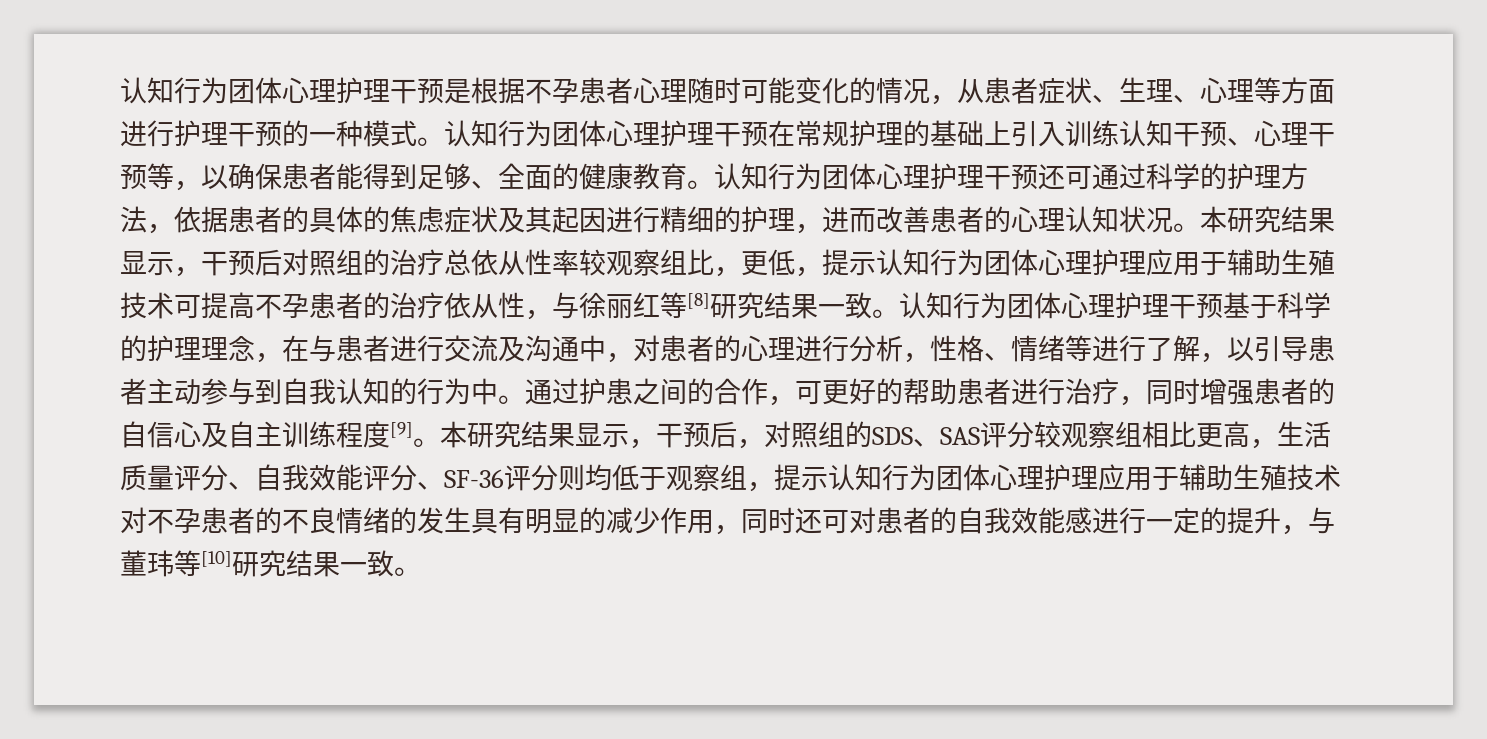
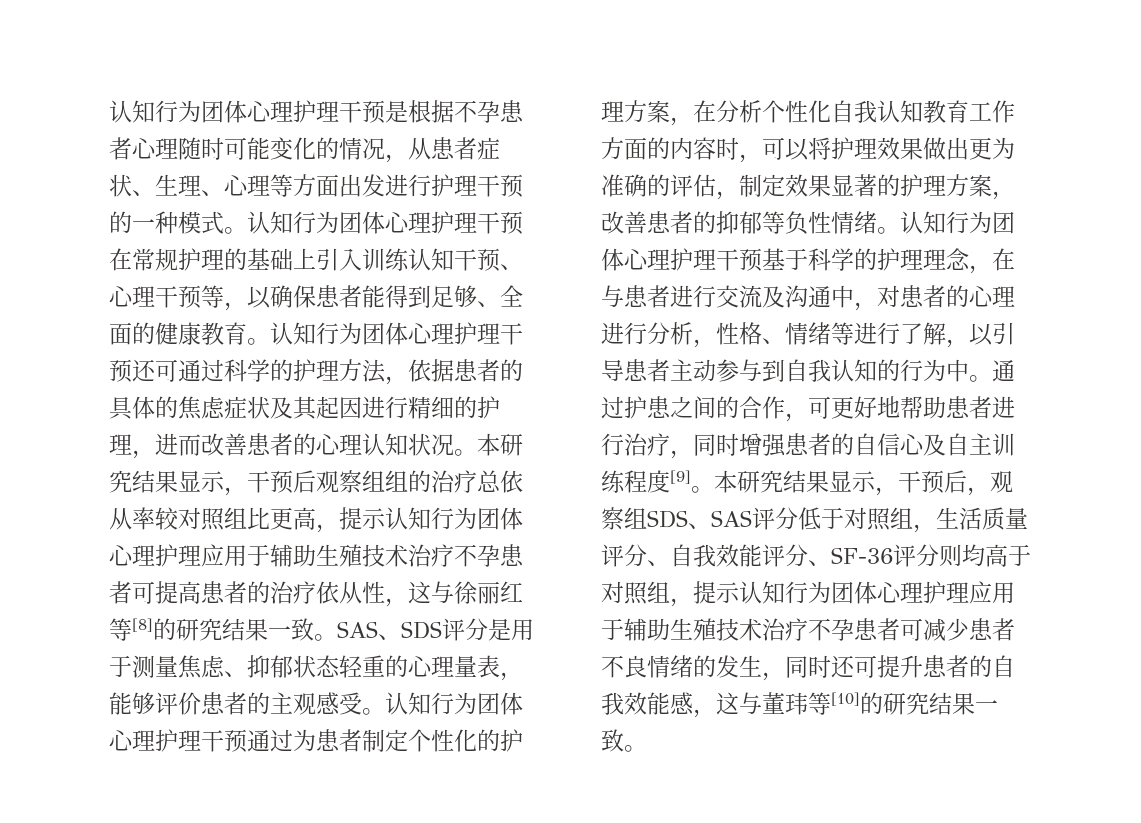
- 认知行为团体心理护理干预是根据不孕患者心理随时可能变化的情况，从患者症状、生理、心理等方面进行护理干预的一种模式。
+ 认知行为团体心理护理干预是根据不孕患者心理随时可能变化的情况，从患者症状、生理、心理等方面出发进行护理干预的一种模式。
- 本研究结果显示，干预后对照组的治疗总依从性率较观察组比，更低，提示认知行为团体心理护理应用于辅助生殖技术可提高不孕患者的治疗依从性，与徐丽红等[8]研究结果一致。
+ 本研究结果显示，干预后观察组组的治疗总依从率较对照组比更高，提示认知行为团体心理护理应用于辅助生殖技术治疗不孕患者可提高患者的治疗依从性，这与徐丽红等[8]的研究结果一致。SAS、SDS评分是用于测量焦虑、抑郁状态轻重的心理量表，能够评价患者的主观感受。认知行为团体心理护理干预通过为患者制定个性化的护理方案，在分析个性化自我认知教育工作方面的内容时，可以将护理效果做出更为准确的评估，制定效果显著的护理方案，改善患者的抑郁等负性情绪。
- 通过护患之间的合作，可更好的帮助患者进行治疗，同时增强患者的自信心及自主训练程度[9]。
+ 通过护患之间的合作，可更好地帮助患者进行治疗，同时增强患者的自信心及自主训练程度[9]。
- 本研究结果显示，干预后，对照组的SDS、SAS评分较观察组相比更高，生活质量评分、自我效能评分、SF-36评分则均低于观察组，提示认知行为团体心理护理应用于辅助生殖技术对不孕患者的不良情绪的发生具有明显的减少作用，同时还可对患者的自我效能感进行一定的提升，与董玮等[10]研究结果一致。
+ 本研究结果显示，干预后，观察组SDS、SAS评分低于对照组，生活质量评分、自我效能评分、SF-36评分则均高于对照组，提示认知行为团体心理护理应用于辅助生殖技术治疗不孕患者可减少患者不良情绪的发生，同时还可提升患者的自我效能感，这与董玮等[10]的研究结果一致。

